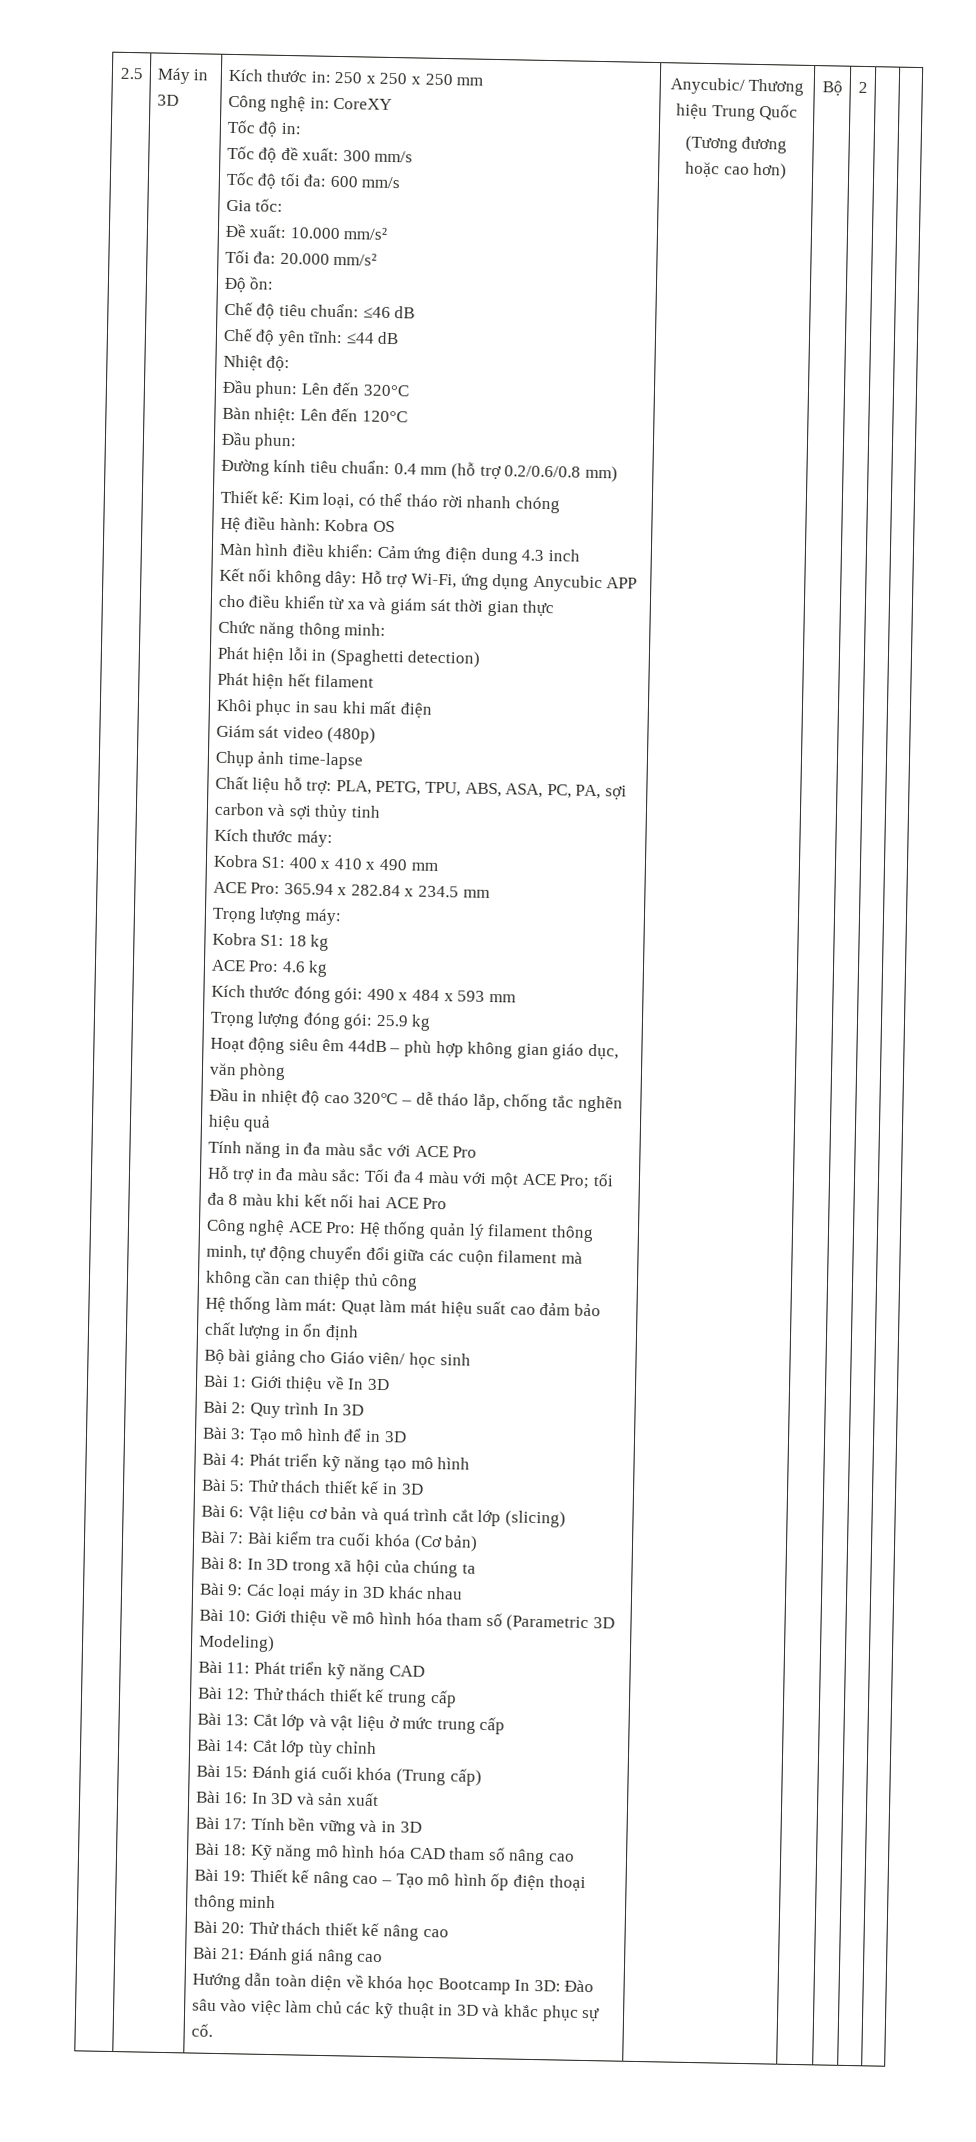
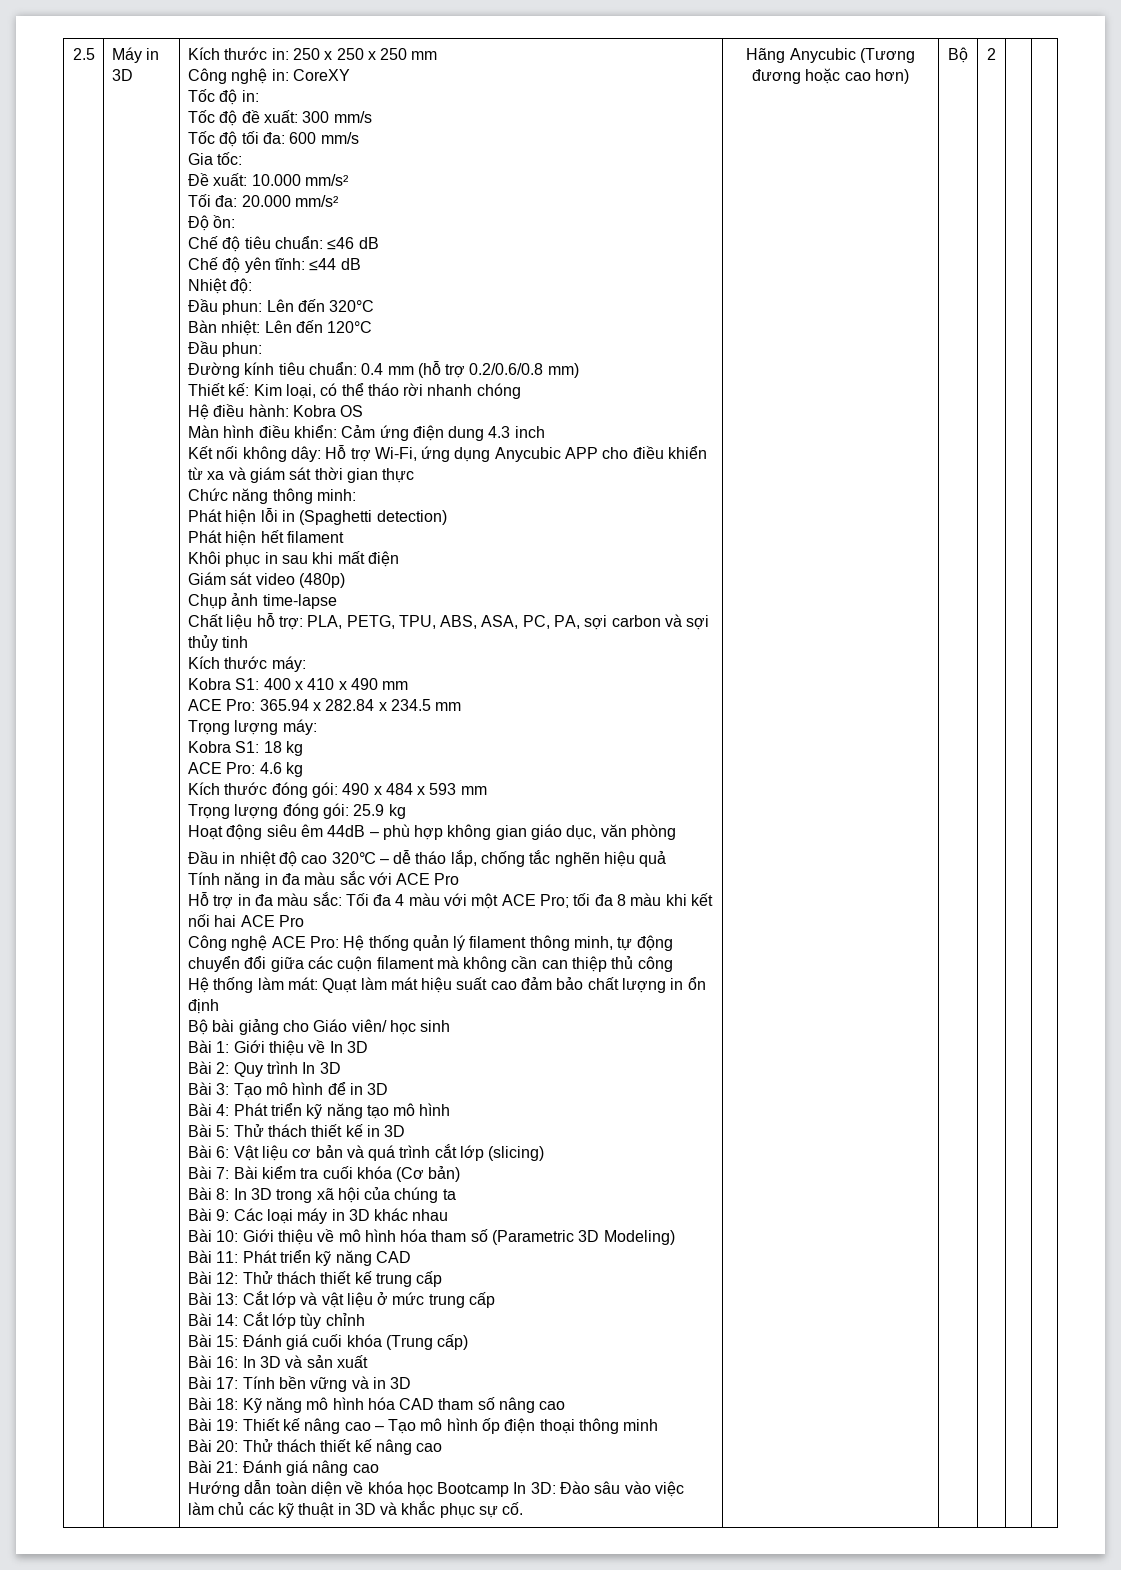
- Anycubic/ Thương hiệu Trung Quốc
- (Tương đương hoặc cao hơn)
+ Hãng Anycubic (Tương đương hoặc cao hơn)

